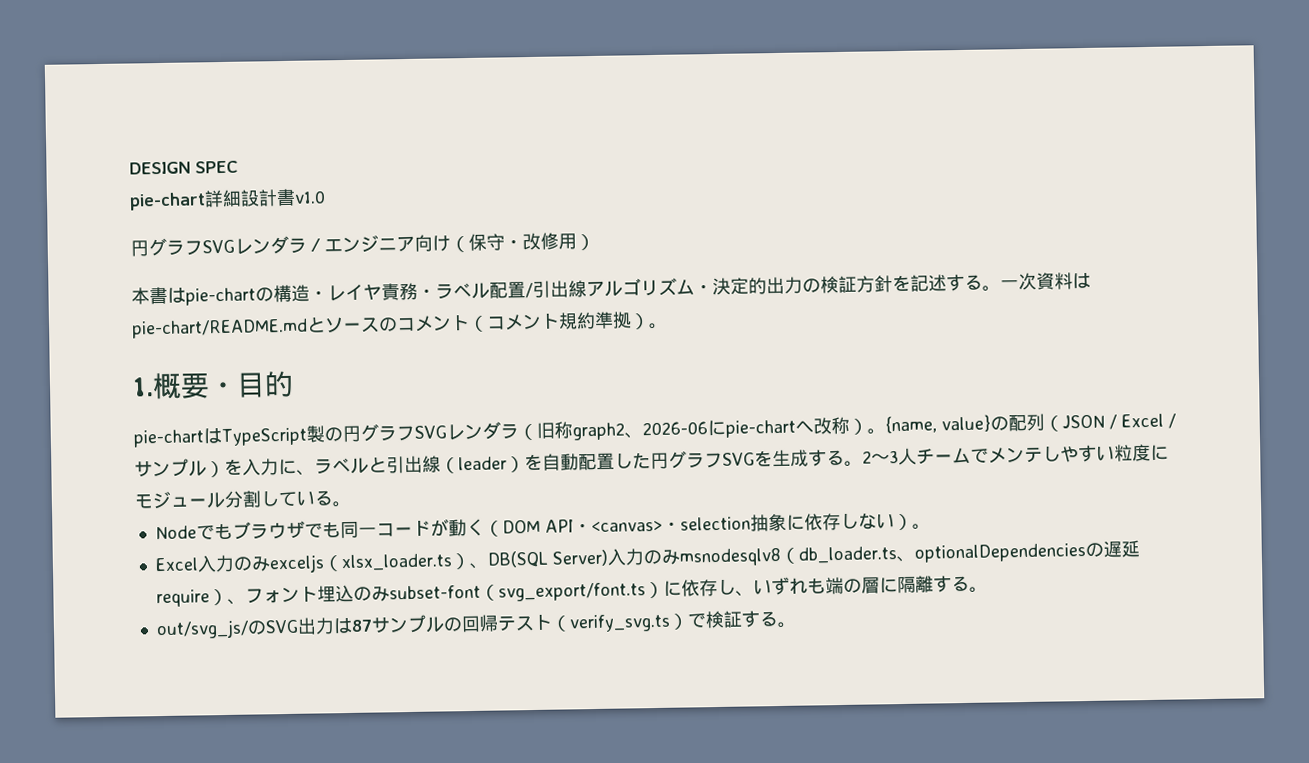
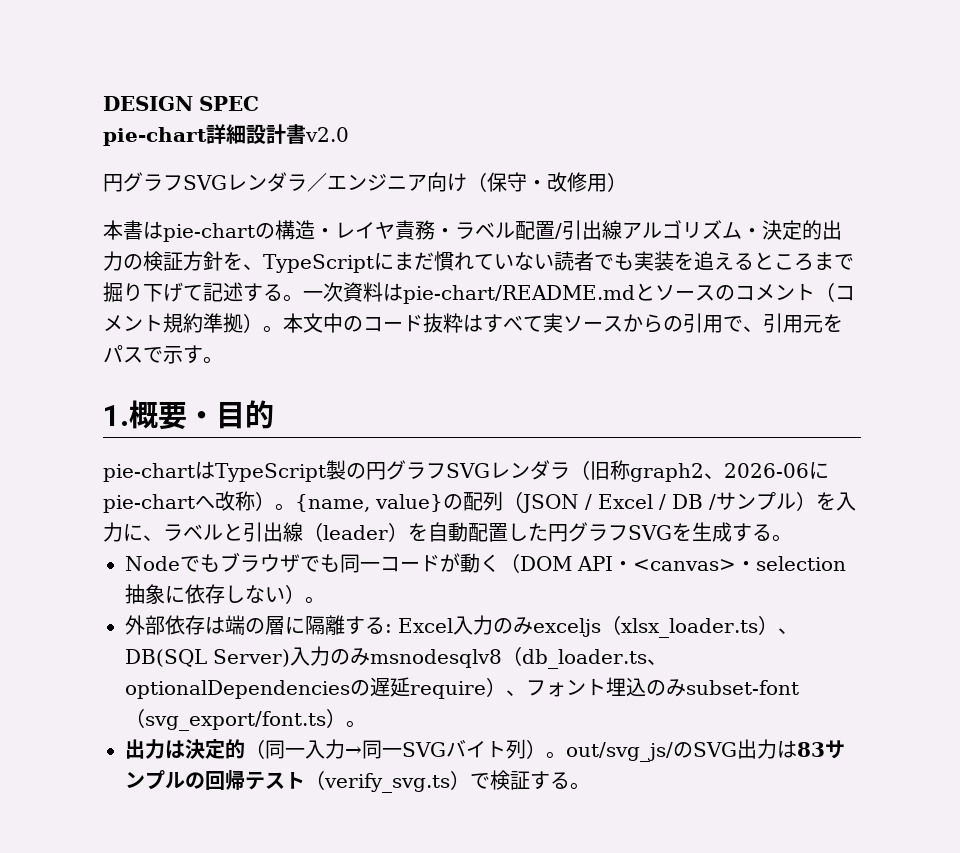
- pie-chart詳細設計書v1.0
+ pie-chart詳細設計書v2.0
- 本書はpie-chartの構造・レイヤ責務・ラベル配置/引出線アルゴリズム・決定的出力の検証方針を記述する。
+ 本書はpie-chartの構造・レイヤ責務・ラベル配置/引出線アルゴリズム・決定的出力の検証方針を、TypeScriptにまだ慣れていない読者でも実装を追えるところまで掘り下げて記述する。
+ 本文中のコード抜粋はすべて実ソースからの引用で、引用元をパスで示す。
- {name, value}の配列（JSON / Excel /サンプル）を入力に、ラベルと引出線（leader）を自動配置した円グラフSVGを生成する。2〜3人チームでメンテしやすい粒度にモジュール分割している。
+ {name, value}の配列（JSON / Excel / DB /サンプル）を入力に、ラベルと引出線（leader）を自動配置した円グラフSVGを生成する。
- Excel入力のみexceljs（xlsx_loader.ts）、DB(SQL Server)入力のみmsnodesqlv8（db_loader.ts、optionalDependenciesの遅延require）、フォント埋込のみsubset-font（svg_export/font.ts）に依存し、いずれも端の層に隔離する。
- out/svg_js/のSVG出力は87サンプルの回帰テスト（verify_svg.ts）で検証する。
+ 外部依存は端の層に隔離する: Excel入力のみexceljs（xlsx_loader.ts）、DB(SQL Server)入力のみmsnodesqlv8（db_loader.ts、optionalDependenciesの遅延require）、フォント埋込のみsubset-font（svg_export/font.ts）。
+ 出力は決定的（同一入力→同一SVGバイト列）。out/svg_js/のSVG出力は83サンプルの回帰テスト（verify_svg.ts）で検証する。

